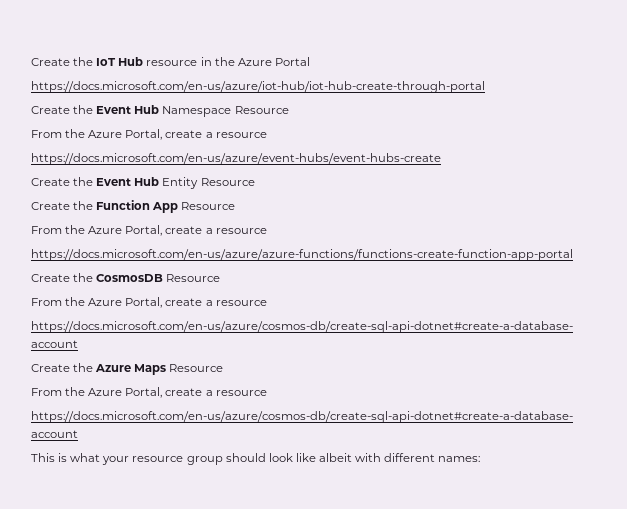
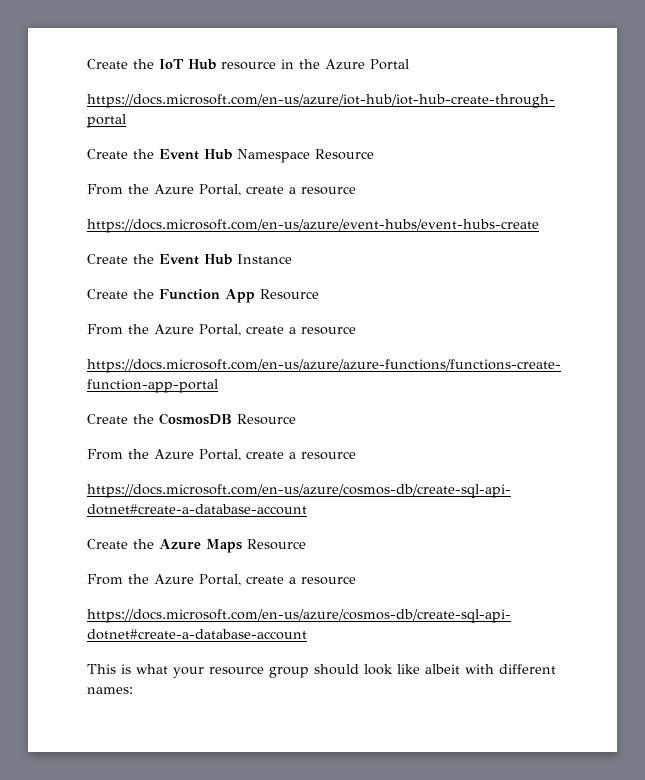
- Create the Event Hub Entity Resource
+ Create the Event Hub Instance

